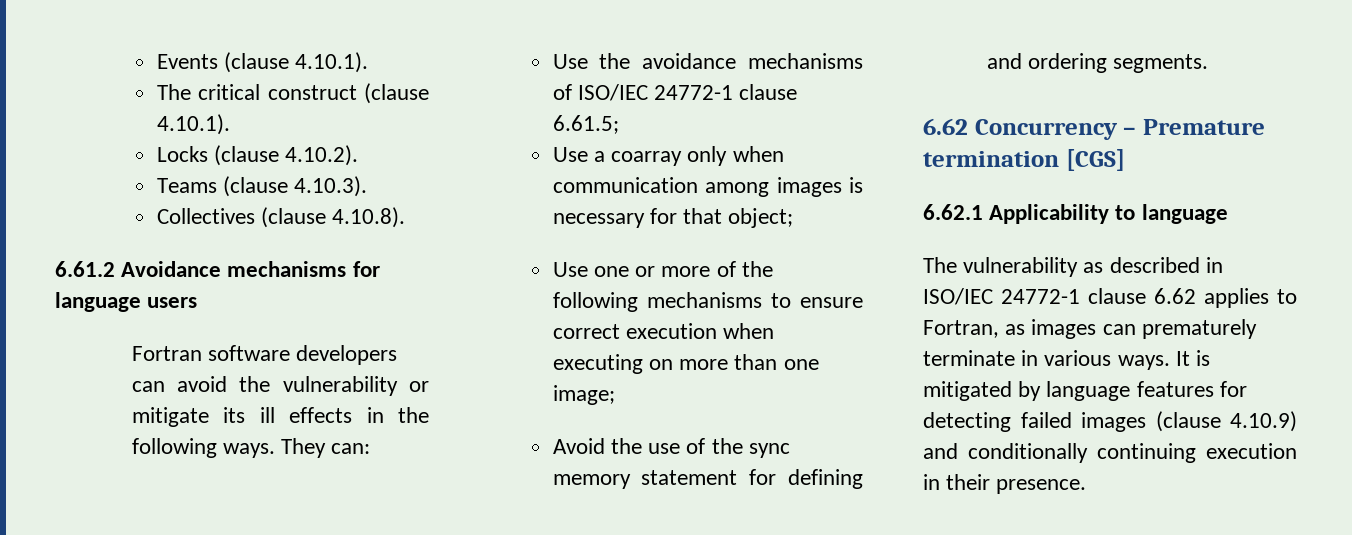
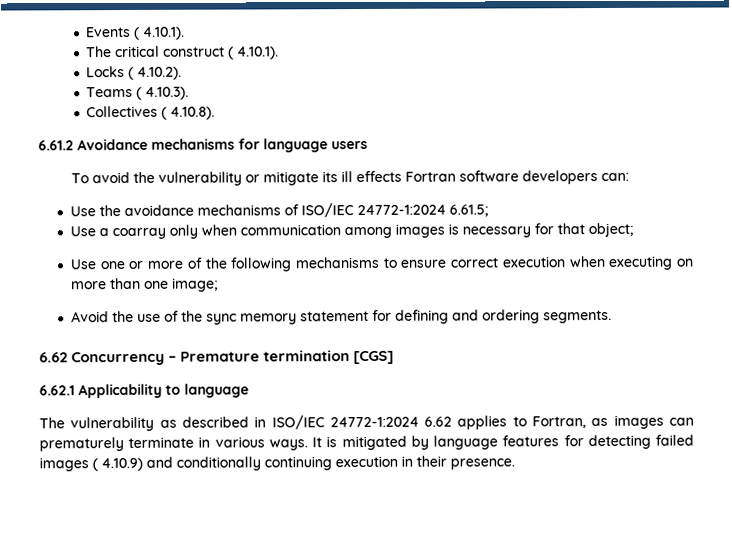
- Events (clause 4.10.1).
+ Events ( 4.10.1).
- The critical construct (clause 4.10.1).
+ The critical construct ( 4.10.1).
- Locks (clause 4.10.2).
+ Locks ( 4.10.2).
- Teams (clause 4.10.3).
+ Teams ( 4.10.3).
- Collectives (clause 4.10.8).
+ Collectives ( 4.10.8).
- Fortran software developers can avoid the vulnerability or mitigate its ill effects in the following ways. They can:
+ To avoid the vulnerability or mitigate its ill effects Fortran software developers can:
- Use the avoidance mechanisms of ISO/IEC 24772-1 clause 6.61.5;
+ Use the avoidance mechanisms of ISO/IEC 24772-1:2024 6.61.5;
- The vulnerability as described in ISO/IEC 24772-1 clause 6.62 applies to Fortran, as images can prematurely terminate in various ways.
+ The vulnerability as described in ISO/IEC 24772-1:2024 6.62 applies to Fortran, as images can prematurely terminate in various ways.
- It is mitigated by language features for detecting failed images (clause 4.10.9) and conditionally continuing execution in their presence.
+ It is mitigated by language features for detecting failed images ( 4.10.9) and conditionally continuing execution in their presence.

